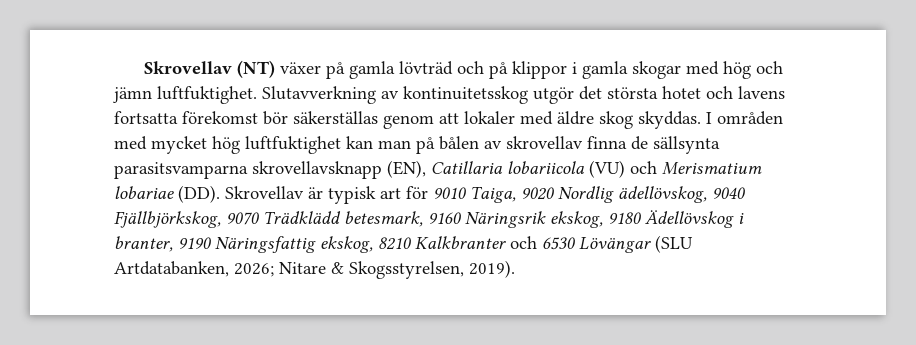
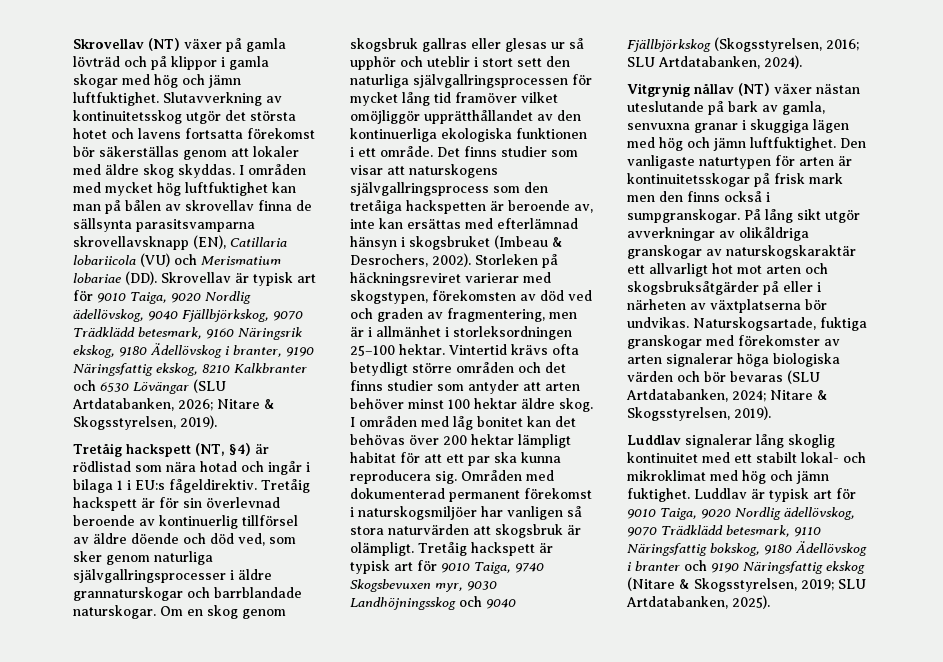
+ Tretåig hackspett (NT, §4) är rödlistad som nära hotad och ingår i bilaga 1 i EU:s fågeldirektiv. Tretåig hackspett är för sin överlevnad beroende av kontinuerlig tillförsel av äldre döende och död ved, som sker genom naturliga självgallringsprocesser i äldre grannaturskogar och barrblandade naturskogar. Om en skog genom skogsbruk gallras eller glesas ur så upphör och uteblir i stort sett den naturliga självgallringsprocessen för mycket lång tid framöver vilket omöjliggör upprätthållandet av den kontinuerliga ekologiska funktionen i ett område. Det finns studier som visar att naturskogens självgallringsprocess som den tretåiga hackspetten är beroende av, inte kan ersättas med efterlämnad hänsyn i skogsbruket (Imbeau & Desrochers, 2002). Storleken på häckningsreviret varierar med skogstypen, förekomsten av död ved och graden av fragmentering, men är i allmänhet i storleksordningen 25–100 hektar. Vintertid krävs ofta betydligt större områden och det finns studier som antyder att arten behöver minst 100 hektar äldre skog. I områden med låg bonitet kan det behövas över 200 hektar lämpligt habitat för att ett par ska kunna reproducera sig. Områden med dokumenterad permanent förekomst i naturskogsmiljöer har vanligen så stora naturvärden att skogsbruk är olämpligt. Tretåig hackspett är typisk art för 9010 Taiga, 9740 Skogsbevuxen myr, 9030 Landhöjningsskog och 9040 Fjällbjörkskog (Skogsstyrelsen, 2016; SLU Artdatabanken, 2024).
+ Vitgrynig nållav (NT) växer nästan uteslutande på bark av gamla, senvuxna granar i skuggiga lägen med hög och jämn luftfuktighet. Den vanligaste naturtypen för arten är kontinuitetsskogar på frisk mark men den finns också i sumpgranskogar. På lång sikt utgör avverkningar av olikåldriga granskogar av naturskogskaraktär ett allvarligt hot mot arten och skogsbruksåtgärder på eller i närheten av växtplatserna bör undvikas. Naturskogsartade, fuktiga granskogar med förekomster av arten signalerar höga biologiska värden och bör bevaras (SLU Artdatabanken, 2024; Nitare & Skogsstyrelsen, 2019).
+ Luddlav signalerar lång skoglig kontinuitet med ett stabilt lokal- och mikroklimat med hög och jämn fuktighet. Luddlav är typisk art för 9010 Taiga, 9020 Nordlig ädellövskog, 9070 Trädklädd betesmark, 9110 Näringsfattig bokskog, 9180 Ädellövskog i branter och 9190 Näringsfattig ekskog (Nitare & Skogsstyrelsen, 2019; SLU Artdatabanken, 2025).

